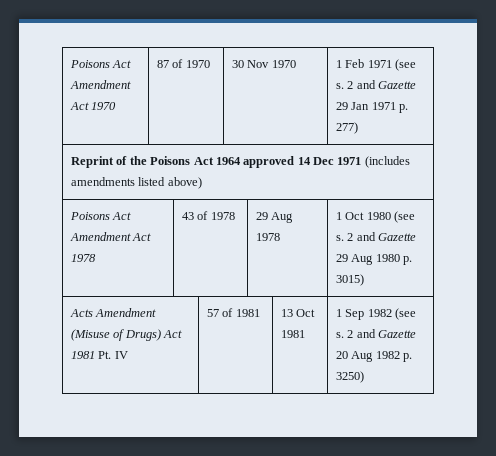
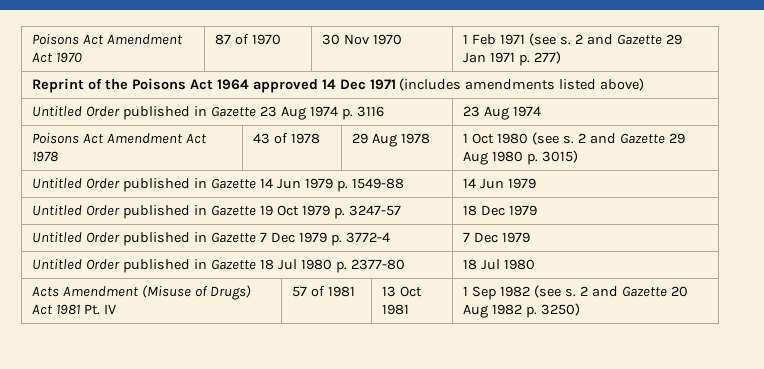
+ Untitled Order published in Gazette 23 Aug 1974 p. 3116 | 23 Aug 1974
+ Untitled Order published in Gazette 14 Jun 1979 p. 1549-88 | 14 Jun 1979
+ Untitled Order published in Gazette 19 Oct 1979 p. 3247-57 | 18 Dec 1979
+ Untitled Order published in Gazette 7 Dec 1979 p. 3772-4 | 7 Dec 1979
+ Untitled Order published in Gazette 18 Jul 1980 p. 2377-80 | 18 Jul 1980

